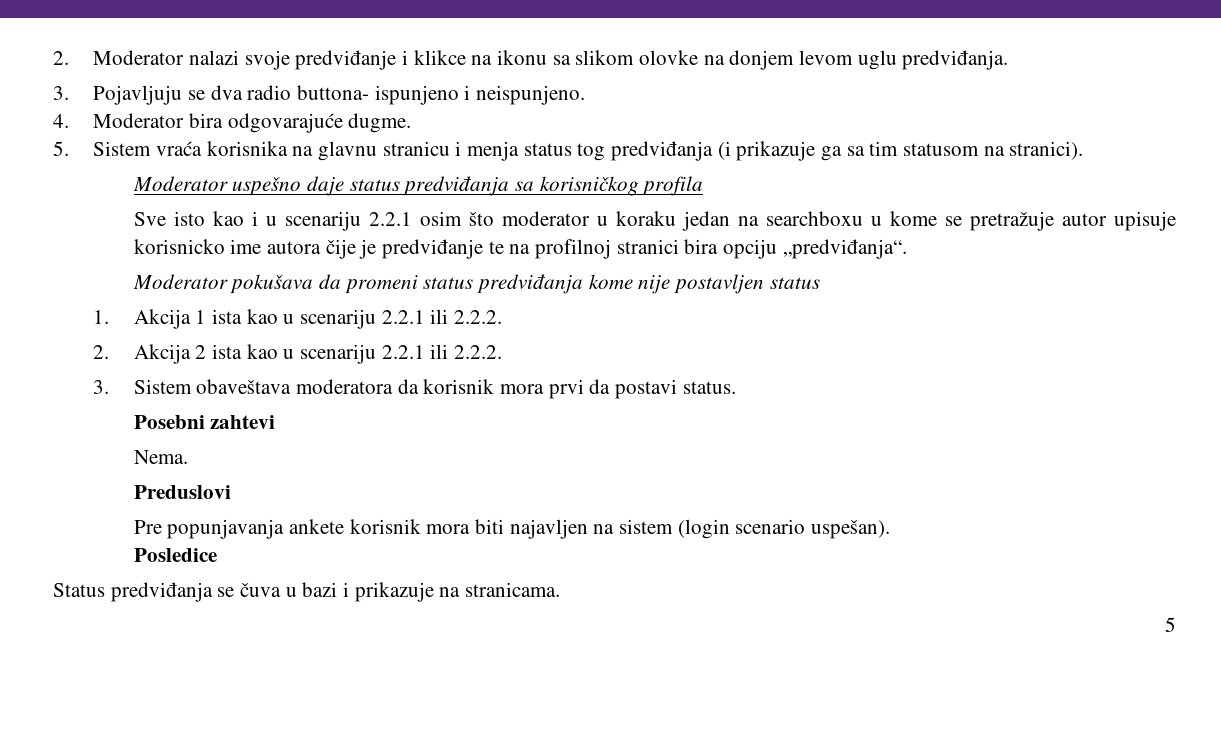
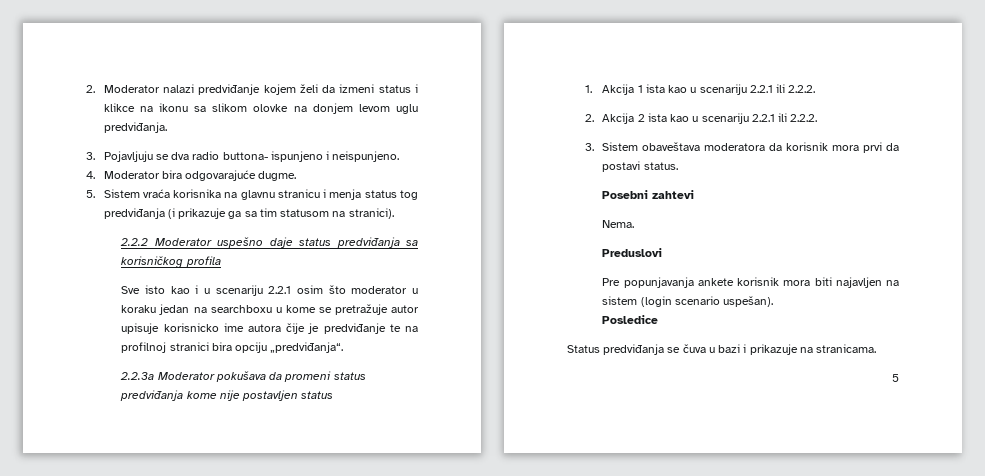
- 2. Moderator nalazi svoje predviđanje i klikce na ikonu sa slikom olovke na donjem levom uglu predviđanja.
+ 2. Moderator nalazi predviđanje kojem želi da izmeni status i klikce na ikonu sa slikom olovke na donjem levom uglu predviđanja.
- Moderator uspešno daje status predviđanja sa korisničkog profila
+ 2.2.2 Moderator uspešno daje status predviđanja sa korisničkog profila
- Moderator pokušava da promeni status predviđanja kome nije postavljen status
+ 2.2.3a Moderator pokušava da promeni status predviđanja kome nije postavljen status

